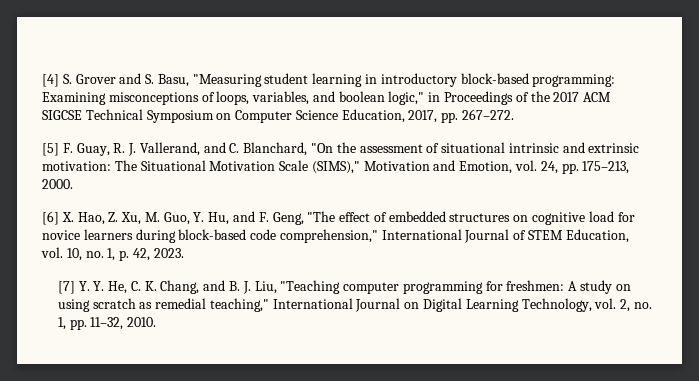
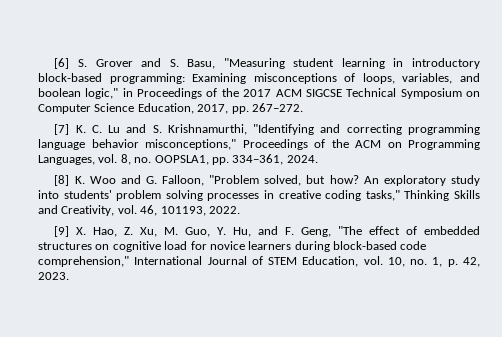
- [4] S. Grover and S. Basu, "Measuring student learning in introductory block-based programming: Examining misconceptions of loops, variables, and boolean logic," in Proceedings of the 2017 ACM SIGCSE Technical Symposium on Computer Science Education, 2017, pp. 267–272.
+ [6] S. Grover and S. Basu, "Measuring student learning in introductory block-based programming: Examining misconceptions of loops, variables, and boolean logic," in Proceedings of the 2017 ACM SIGCSE Technical Symposium on Computer Science Education, 2017, pp. 267–272.
- [5] F. Guay, R. J. Vallerand, and C. Blanchard, "On the assessment of situational intrinsic and extrinsic motivation: The Situational Motivation Scale (SIMS)," Motivation and Emotion, vol. 24, pp. 175–213, 2000.
- [6] X. Hao, Z. Xu, M. Guo, Y. Hu, and F. Geng, "The effect of embedded structures on cognitive load for novice learners during block-based code comprehension," International Journal of STEM Education, vol. 10, no. 1, p. 42, 2023.
+ [7] K. C. Lu and S. Krishnamurthi, "Identifying and correcting programming language behavior misconceptions," Proceedings of the ACM on Programming Languages, vol. 8, no. OOPSLA1, pp. 334–361, 2024.
+ [8] K. Woo and G. Falloon, "Problem solved, but how? An exploratory study into students' problem solving processes in creative coding tasks," Thinking Skills and Creativity, vol. 46, 101193, 2022.
+ [9] X. Hao, Z. Xu, M. Guo, Y. Hu, and F. Geng, "The effect of embedded structures on cognitive load for novice learners during block-based code comprehension," International Journal of STEM Education, vol. 10, no. 1, p. 42, 2023.
- [7] Y. Y. He, C. K. Chang, and B. J. Liu, "Teaching computer programming for freshmen: A study on using scratch as remedial teaching," International Journal on Digital Learning Technology, vol. 2, no. 1, pp. 11–32, 2010.

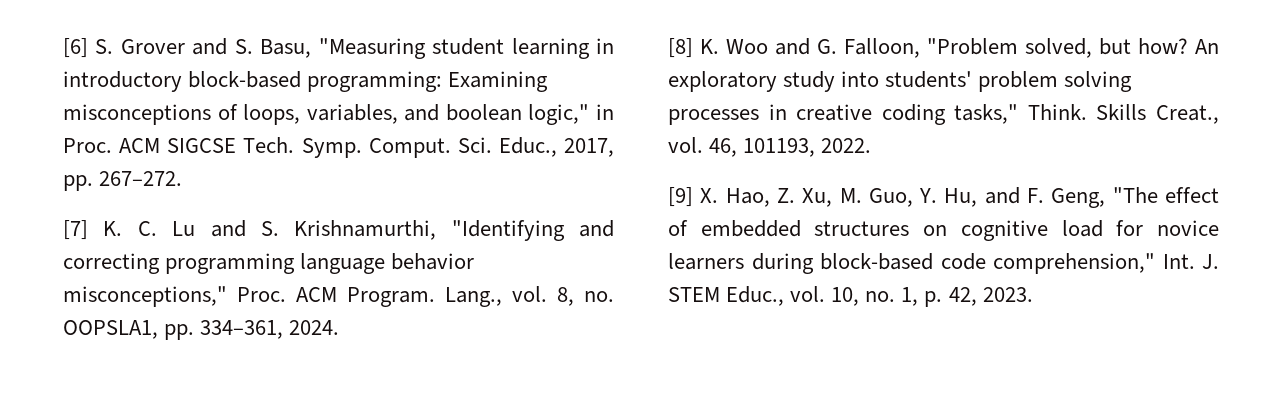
- [6] S. Grover and S. Basu, "Measuring student learning in introductory block-based programming: Examining misconceptions of loops, variables, and boolean logic," in Proceedings of the 2017 ACM SIGCSE Technical Symposium on Computer Science Education, 2017, pp. 267–272.
+ [6] S. Grover and S. Basu, "Measuring student learning in introductory block-based programming: Examining misconceptions of loops, variables, and boolean logic," in Proc. ACM SIGCSE Tech. Symp. Comput. Sci. Educ., 2017, pp. 267–272.
- [7] K. C. Lu and S. Krishnamurthi, "Identifying and correcting programming language behavior misconceptions," Proceedings of the ACM on Programming Languages, vol. 8, no. OOPSLA1, pp. 334–361, 2024.
+ [7] K. C. Lu and S. Krishnamurthi, "Identifying and correcting programming language behavior misconceptions," Proc. ACM Program. Lang., vol. 8, no. OOPSLA1, pp. 334–361, 2024.
- An exploratory study into students' problem solving processes in creative coding tasks," Thinking Skills and Creativity, vol. 46, 101193, 2022.
+ An exploratory study into students' problem solving processes in creative coding tasks," Think. Skills Creat., vol. 46, 101193, 2022.
- [9] X. Hao, Z. Xu, M. Guo, Y. Hu, and F. Geng, "The effect of embedded structures on cognitive load for novice learners during block-based code comprehension," International Journal of STEM Education, vol. 10, no. 1, p. 42, 2023.
+ [9] X. Hao, Z. Xu, M. Guo, Y. Hu, and F. Geng, "The effect of embedded structures on cognitive load for novice learners during block-based code comprehension," Int. J. STEM Educ., vol. 10, no. 1, p. 42, 2023.

